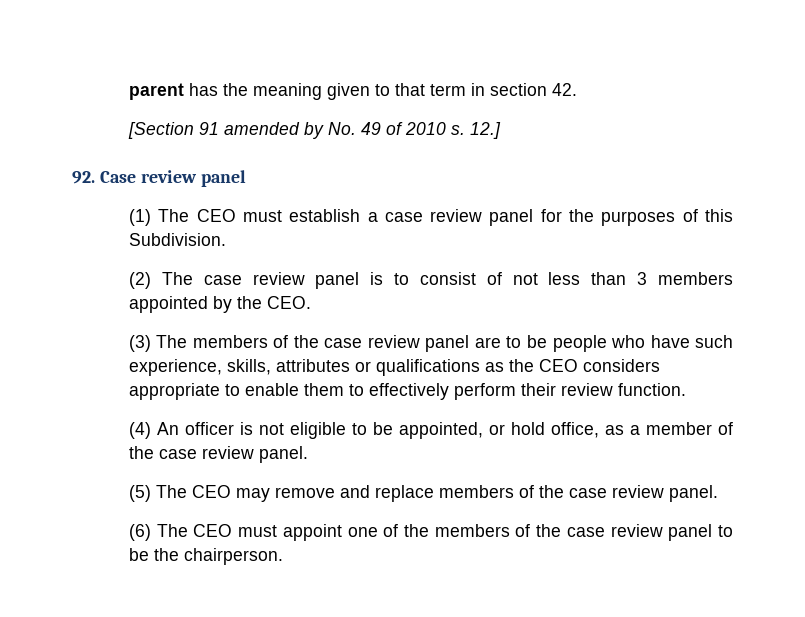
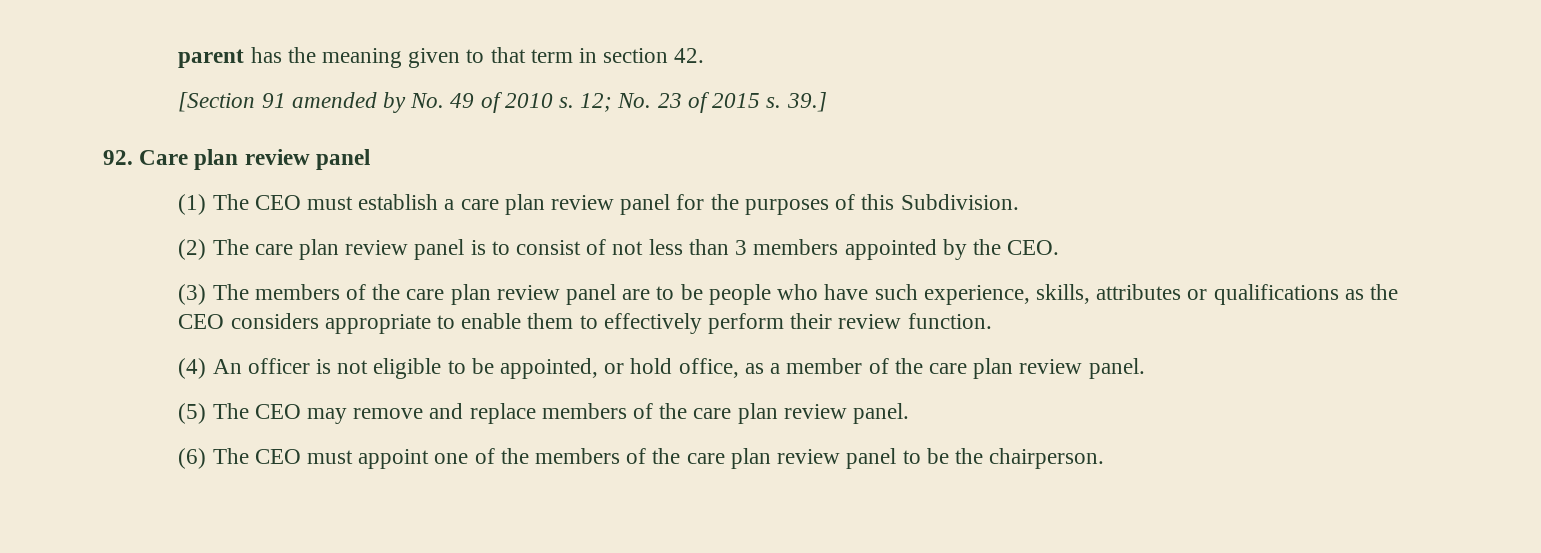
- 12.]
+ 12; No. 23 of 2015 s. 39.]
- 92. Case review panel
+ 92. Care plan review panel
- (1) The CEO must establish a case review panel for the purposes of this Subdivision.
+ (1) The CEO must establish a care plan review panel for the purposes of this Subdivision.
- (2) The case review panel is to consist of not less than 3 members appointed by the CEO.
+ (2) The care plan review panel is to consist of not less than 3 members appointed by the CEO.
- (3) The members of the case review panel are to be people who have such experience, skills, attributes or qualifications as the CEO considers appropriate to enable them to effectively perform their review function.
+ (3) The members of the care plan review panel are to be people who have such experience, skills, attributes or qualifications as the CEO considers appropriate to enable them to effectively perform their review function.
- (4) An officer is not eligible to be appointed, or hold office, as a member of the case review panel.
+ (4) An officer is not eligible to be appointed, or hold office, as a member of the care plan review panel.
- (5) The CEO may remove and replace members of the case review panel.
+ (5) The CEO may remove and replace members of the care plan review panel.
- (6) The CEO must appoint one of the members of the case review panel to be the chairperson.
+ (6) The CEO must appoint one of the members of the care plan review panel to be the chairperson.

